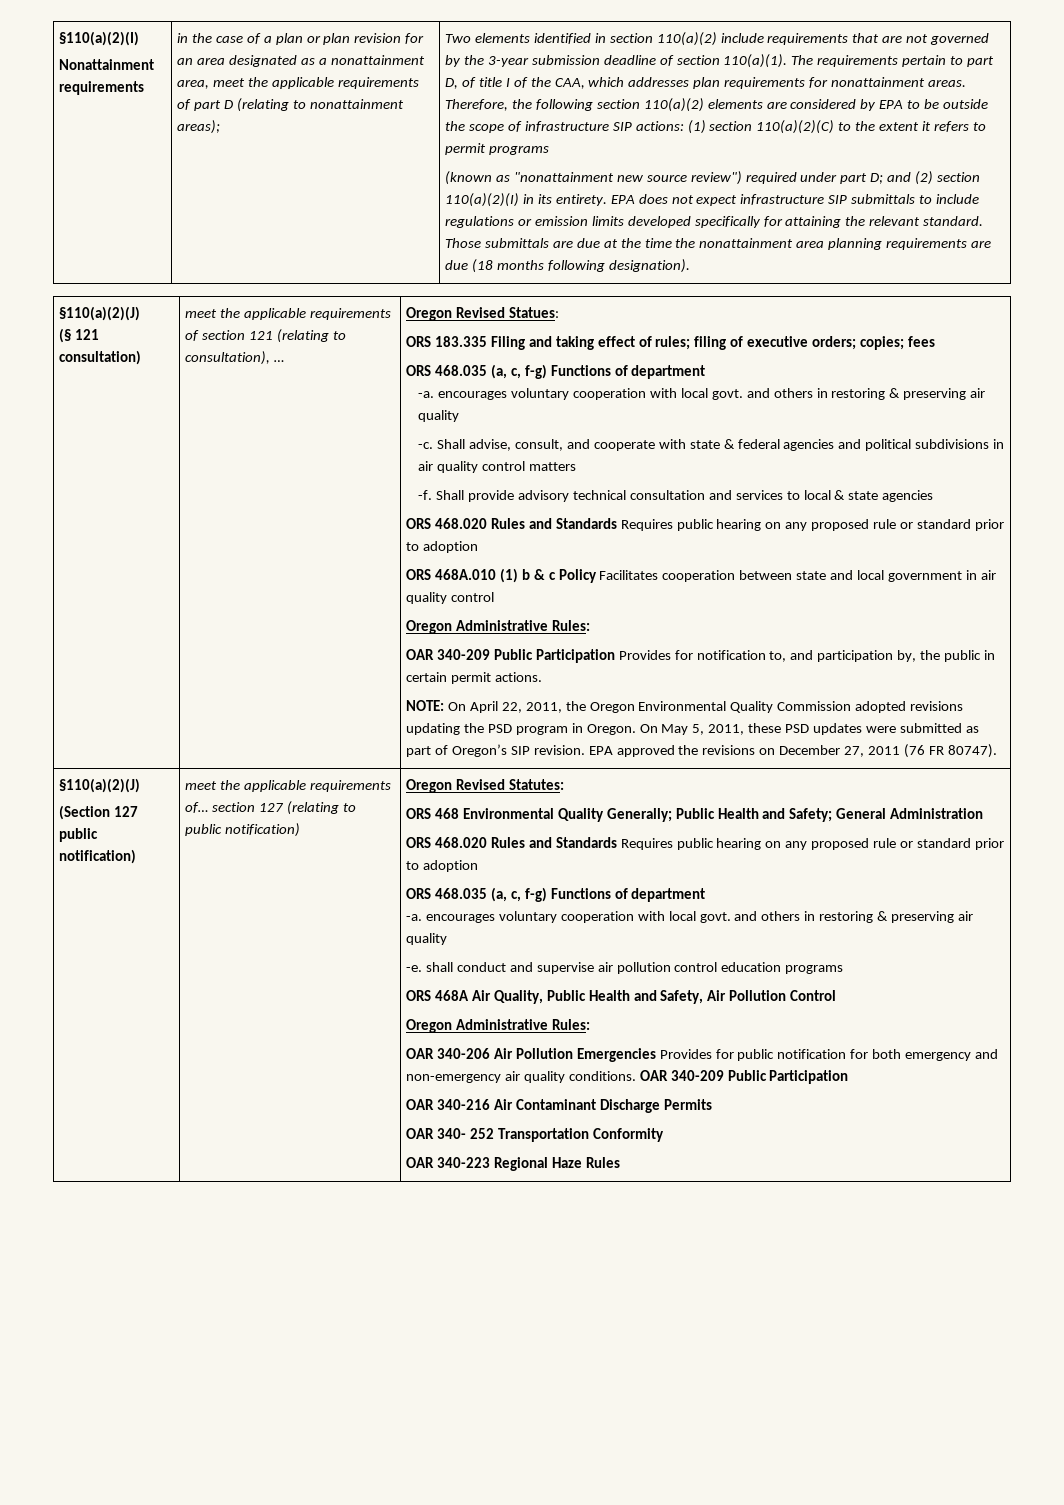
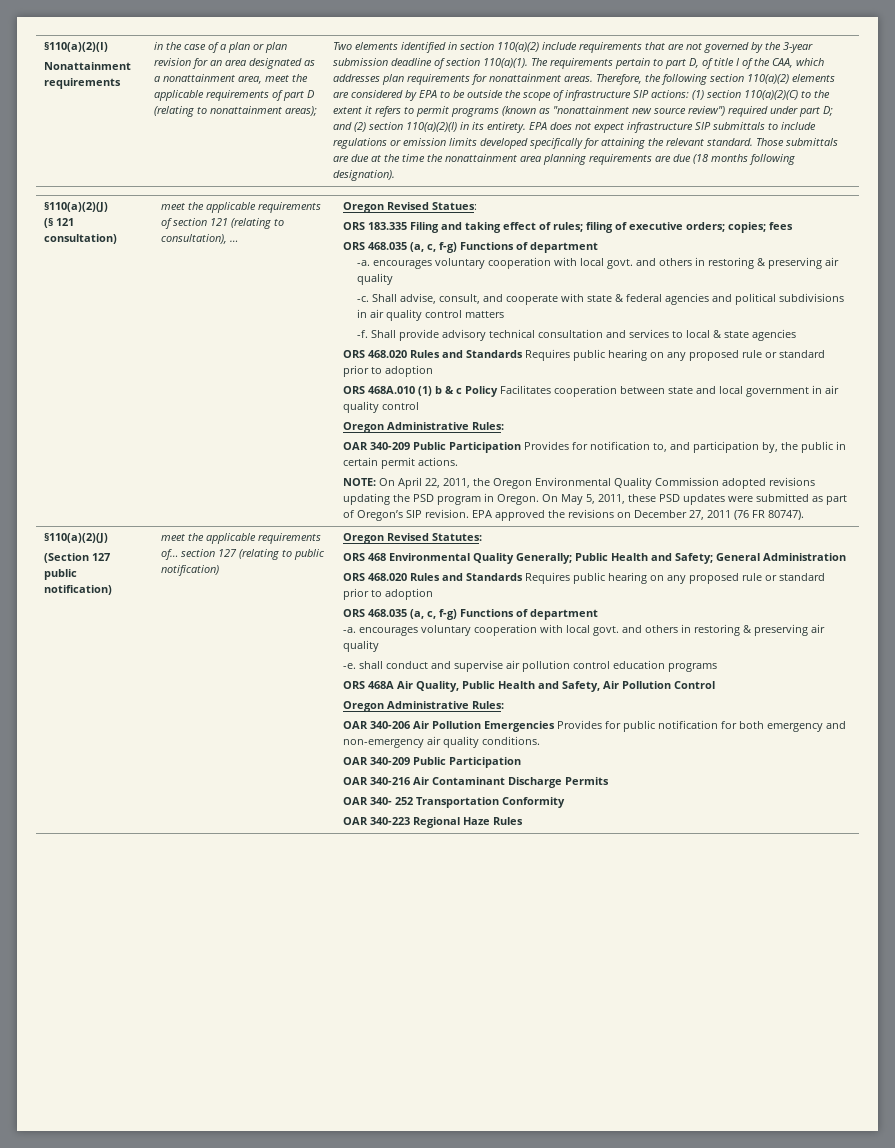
- Therefore, the following section 110(a)(2) elements are considered by EPA to be outside the scope of infrastructure SIP actions: (1) section 110(a)(2)(C) to the extent it refers to permit programs
- (known as "nonattainment new source review") required under part D; and (2) section 110(a)(2)(I) in its entirety.
+ Therefore, the following section 110(a)(2) elements are considered by EPA to be outside the scope of infrastructure SIP actions: (1) section 110(a)(2)(C) to the extent it refers to permit programs (known as "nonattainment new source review") required under part D; and (2) section 110(a)(2)(I) in its entirety.
- OAR 340-206 Air Pollution Emergencies Provides for public notification for both emergency and non-emergency air quality conditions. OAR 340-209 Public Participation
+ OAR 340-206 Air Pollution Emergencies Provides for public notification for both emergency and non-emergency air quality conditions.
+ OAR 340-209 Public Participation

